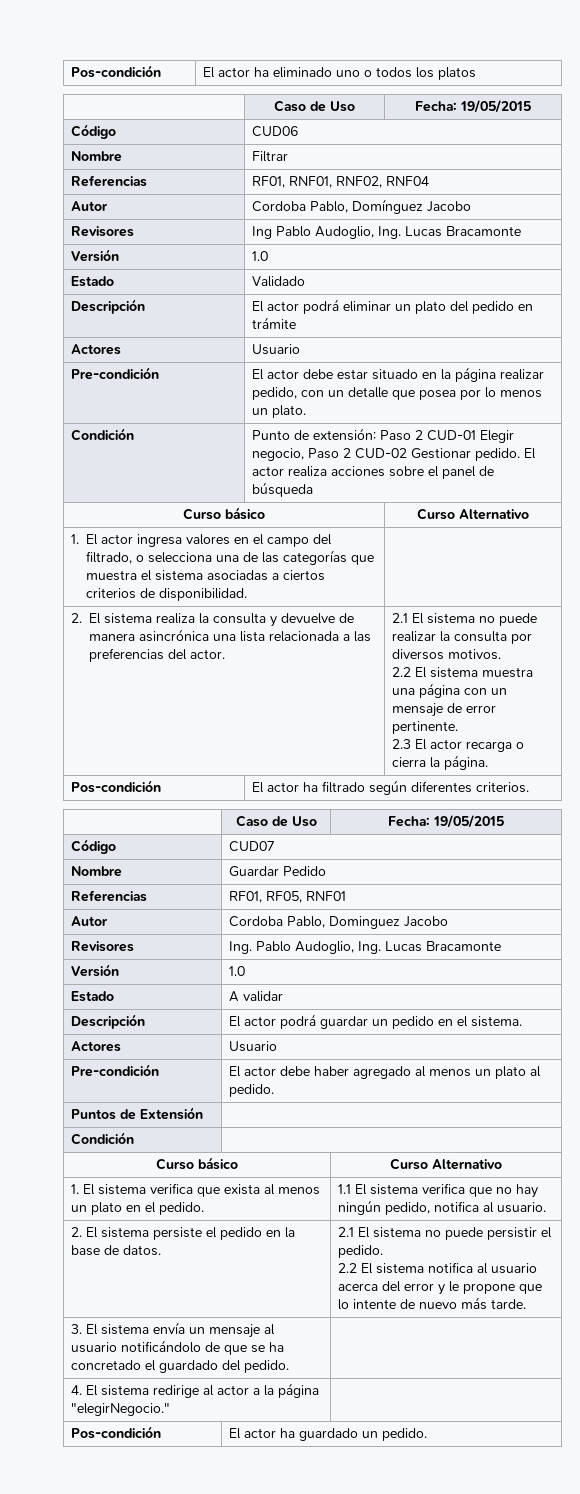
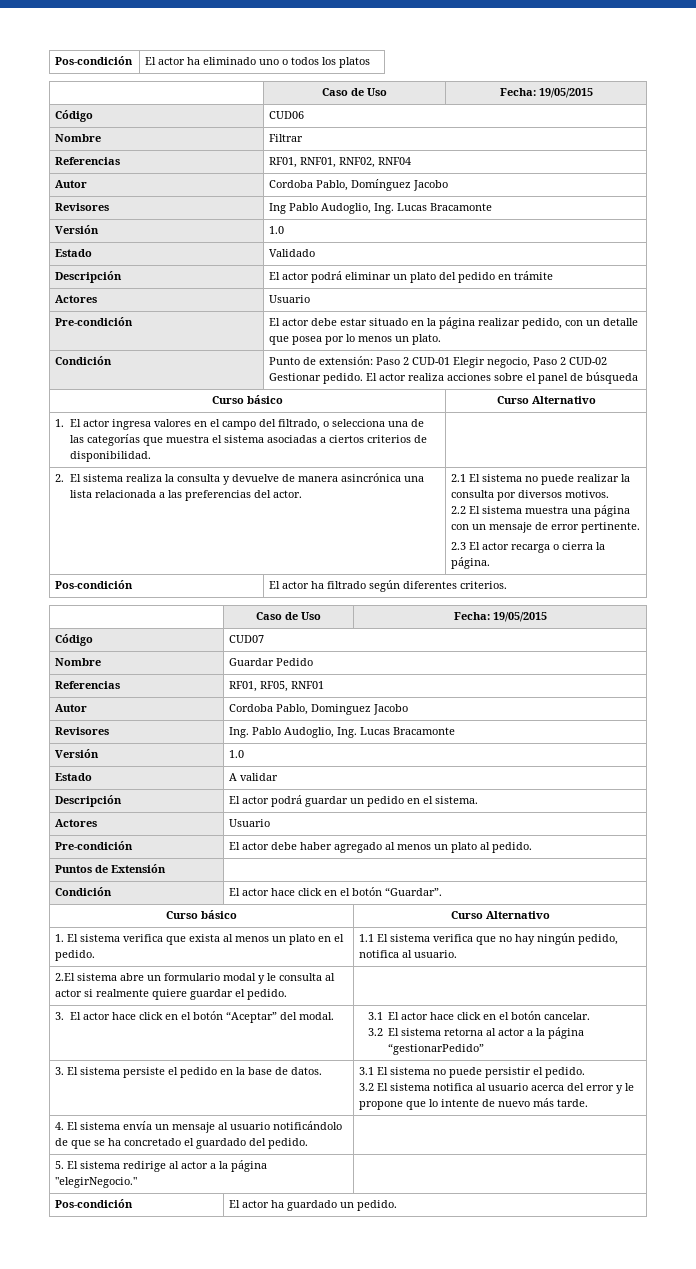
  Puntos de Extensión |
- Condición |
+ Condición | El actor hace click en el botón “Guardar”.
- 2. El sistema persiste el pedido en la base de datos. | 2.1 El sistema no puede persistir el pedido.
- 2.2 El sistema notifica al usuario acerca del error y le propone que lo intente de nuevo más tarde.
+ 2.El sistema abre un formulario modal y le consulta al actor si realmente quiere guardar el pedido. |
+ 3. El actor hace click en el botón “Aceptar” del modal. | 3.1 El actor hace click en el botón cancelar.
+ 3.2 El sistema retorna al actor a la página “gestionarPedido”
+ 3. El sistema persiste el pedido en la base de datos. | 3.1 El sistema no puede persistir el pedido.
+ 3.2 El sistema notifica al usuario acerca del error y le propone que lo intente de nuevo más tarde.
- 3. El sistema envía un mensaje al usuario notificándolo de que se ha concretado el guardado del pedido. |
+ 4. El sistema envía un mensaje al usuario notificándolo de que se ha concretado el guardado del pedido. |
- 4. El sistema redirige al actor a la página "elegirNegocio." |
+ 5. El sistema redirige al actor a la página "elegirNegocio." |

